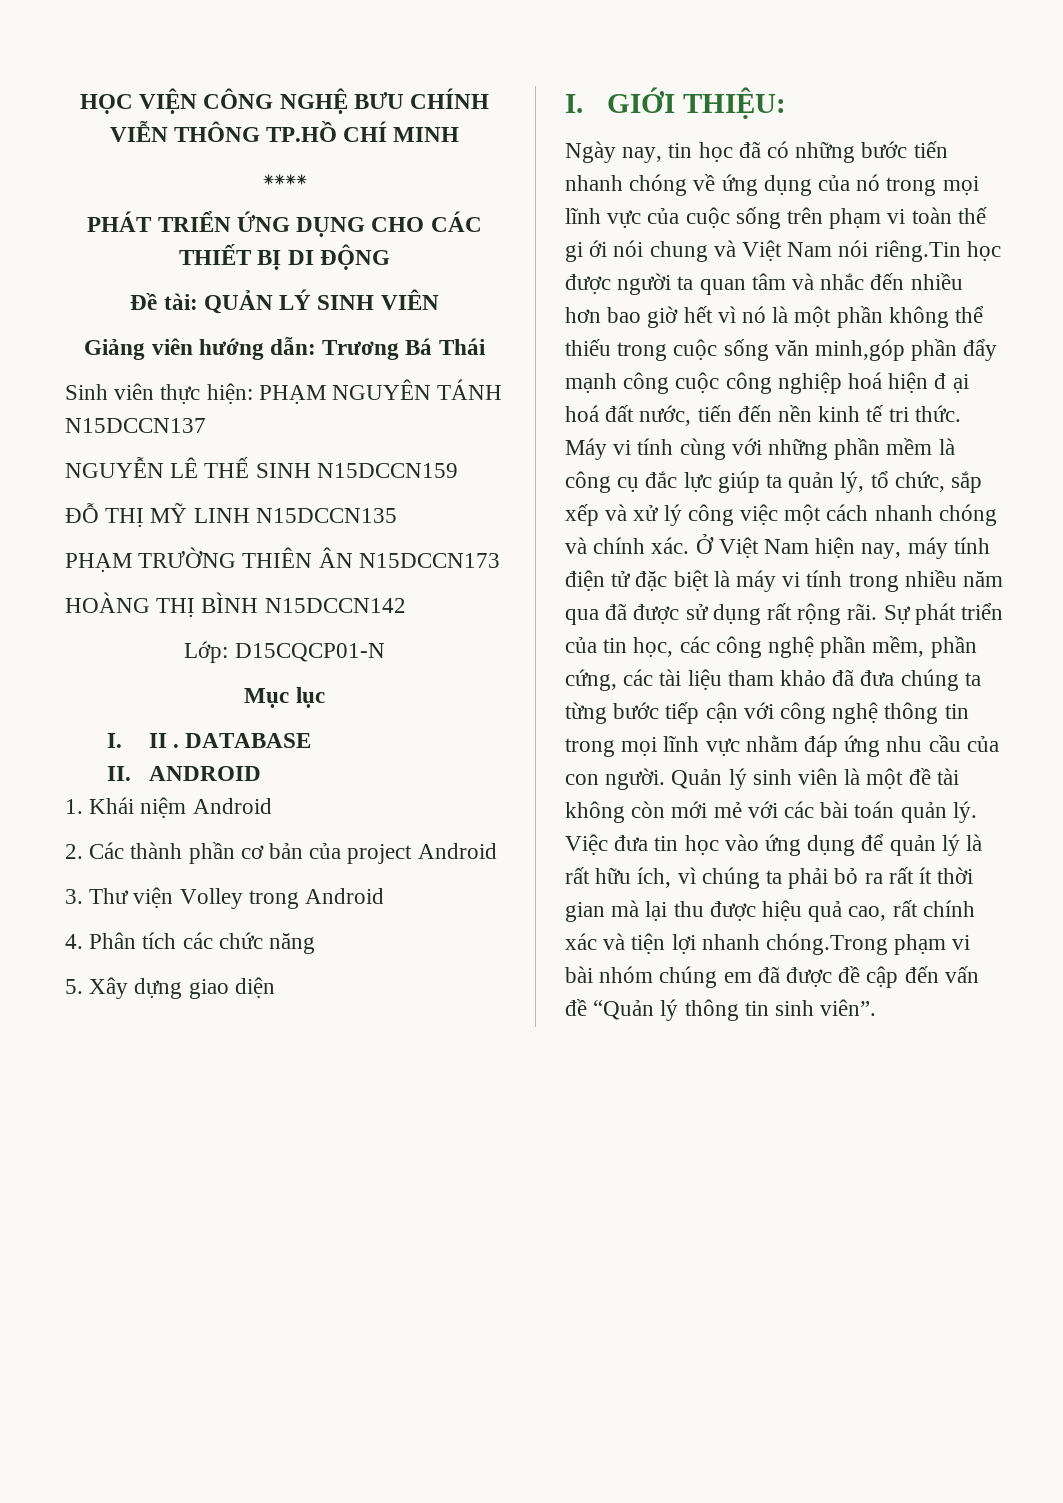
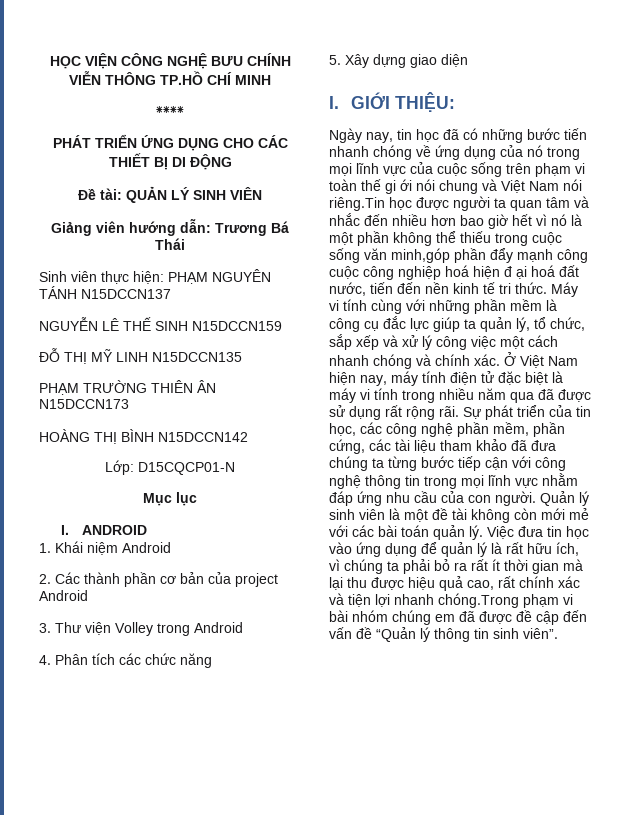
- I. II . DATABASE
- II. ANDROID
+ I. ANDROID

